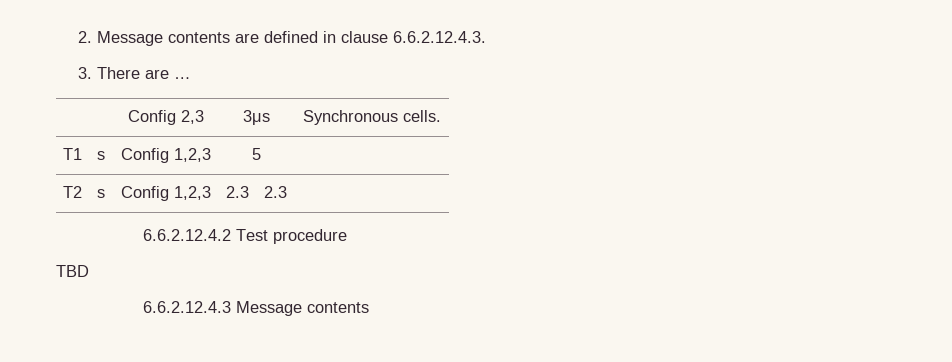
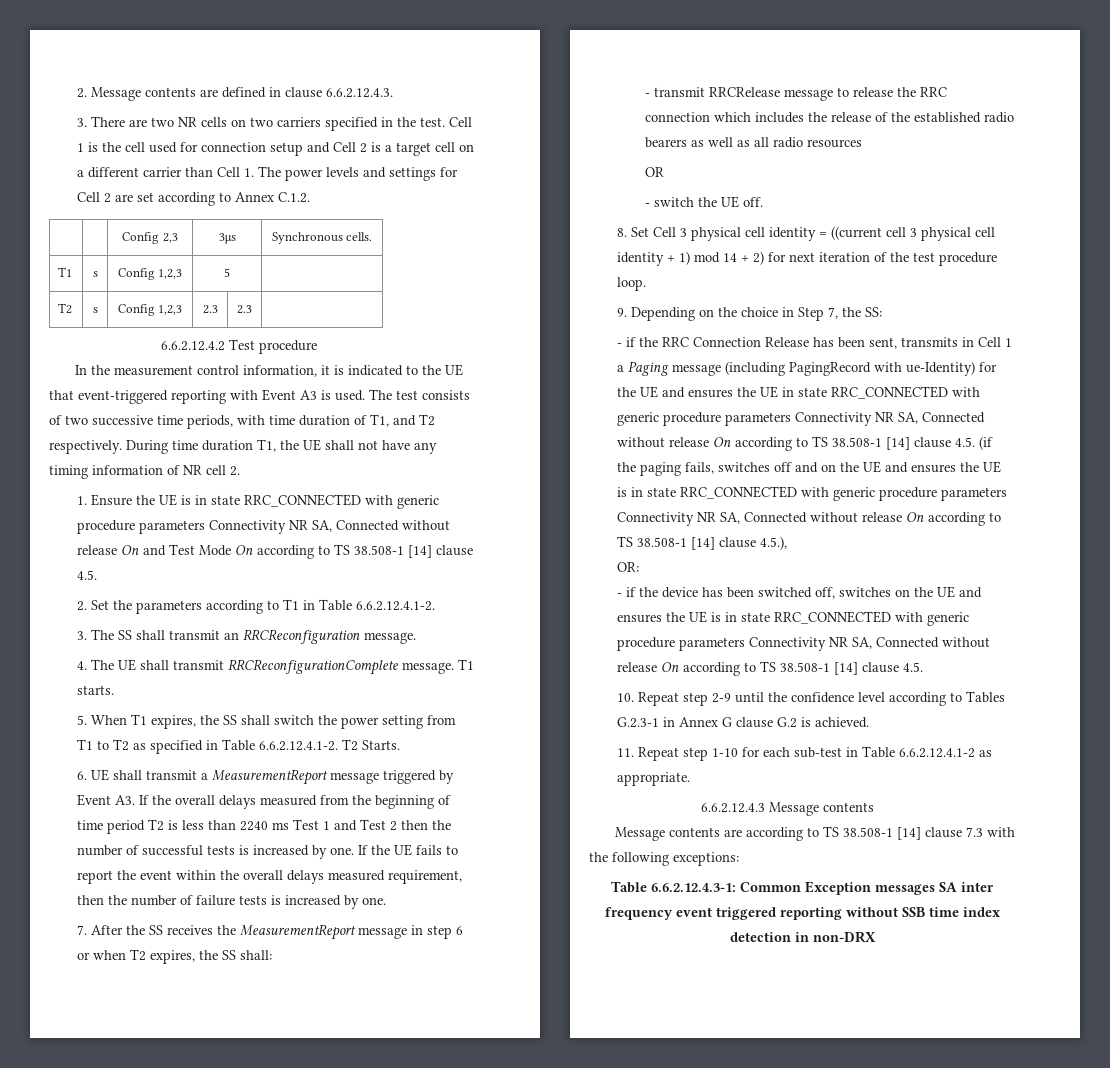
- 3. There are …
+ 3. There are two NR cells on two carriers specified in the test. Cell 1 is the cell used for connection setup and Cell 2 is a target cell on a different carrier than Cell 1. The power levels and settings for Cell 2 are set according to Annex C.1.2.
- TBD
+ In the measurement control information, it is indicated to the UE that event-triggered reporting with Event A3 is used. The test consists of two successive time periods, with time duration of T1, and T2 respectively. During time duration T1, the UE shall not have any timing information of NR cell 2.
+ 1. Ensure the UE is in state RRC_CONNECTED with generic procedure parameters Connectivity NR SA, Connected without release On and Test Mode On according to TS 38.508-1 [14] clause 4.5.
+ 2. Set the parameters according to T1 in Table 6.6.2.12.4.1-2.
+ 3. The SS shall transmit an RRCReconfiguration message.
+ 4. The UE shall transmit RRCReconfigurationComplete message. T1 starts.
+ 5. When T1 expires, the SS shall switch the power setting from T1 to T2 as specified in Table 6.6.2.12.4.1-2. T2 Starts.
+ 6. UE shall transmit a MeasurementReport message triggered by Event A3. If the overall delays measured from the beginning of time period T2 is less than 2240 ms Test 1 and Test 2 then the number of successful tests is increased by one. If the UE fails to report the event within the overall delays measured requirement, then the number of failure tests is increased by one.
+ 7. After the SS receives the MeasurementReport message in step 6 or when T2 expires, the SS shall:
+ - transmit RRCRelease message to release the RRC connection which includes the release of the established radio bearers as well as all radio resources
+ OR
+ - switch the UE off.
+ 8. Set Cell 3 physical cell identity = ((current cell 3 physical cell identity + 1) mod 14 + 2) for next iteration of the test procedure loop.
+ 9. Depending on the choice in Step 7, the SS:
+ - if the RRC Connection Release has been sent, transmits in Cell 1 a Paging message (including PagingRecord with ue-Identity) for the UE and ensures the UE in state RRC_CONNECTED with generic procedure parameters Connectivity NR SA, Connected without release On according to TS 38.508-1 [14] clause 4.5. (if the paging fails, switches off and on the UE and ensures the UE is in state RRC_CONNECTED with generic procedure parameters Connectivity NR SA, Connected without release On according to TS 38.508-1 [14] clause 4.5.),
+ OR:
+ - if the device has been switched off, switches on the UE and ensures the UE is in state RRC_CONNECTED with generic procedure parameters Connectivity NR SA, Connected without release On according to TS 38.508-1 [14] clause 4.5.
+ 10. Repeat step 2-9 until the confidence level according to Tables G.2.3-1 in Annex G clause G.2 is achieved.
+ 11. Repeat step 1-10 for each sub-test in Table 6.6.2.12.4.1-2 as appropriate.
  6.6.2.12.4.3 Message contents
+ Message contents are according to TS 38.508-1 [14] clause 7.3 with the following exceptions:
+ Table 6.6.2.12.4.3-1: Common Exception messages SA inter frequency event triggered reporting without SSB time index detection in non-DRX

